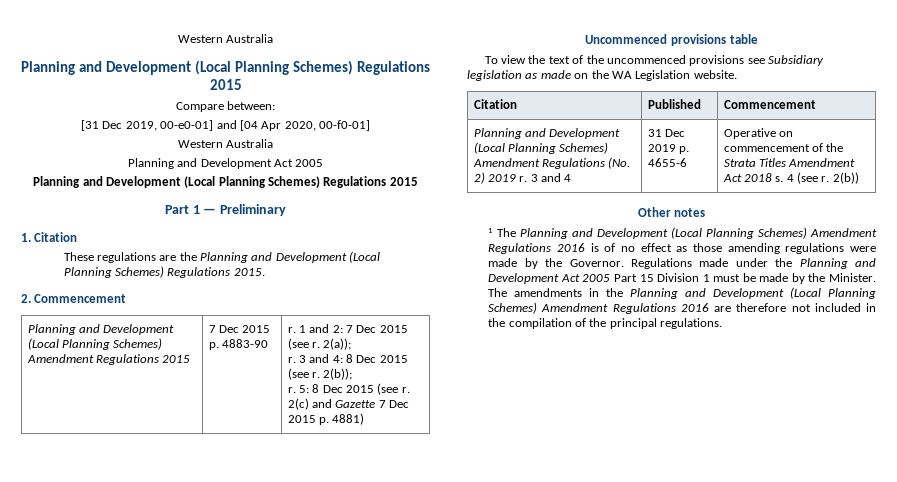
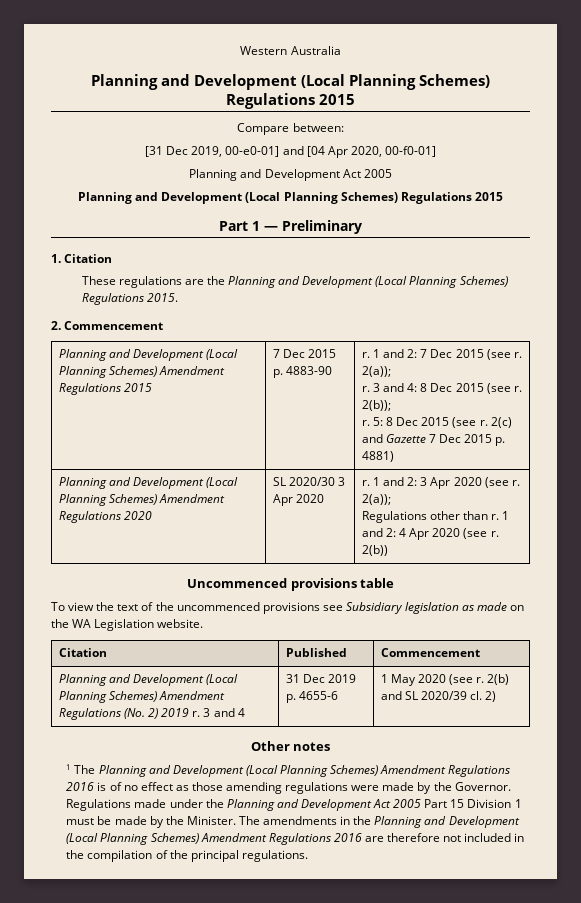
  [31 Dec 2019, 00-e0-01] and [04 Apr 2020, 00-f0-01]
- Western Australia
+ Planning and Development (Local Planning Schemes) Amendment Regulations 2020 | SL 2020/30 3 Apr 2020 | r. 1 and 2: 3 Apr 2020 (see r. 2(a));
+ Regulations other than r. 1 and 2: 4 Apr 2020 (see r. 2(b))
- Planning and Development (Local Planning Schemes) Amendment Regulations (No. 2) 2019 r. 3 and 4 | 31 Dec 2019 p. 4655-6 | Operative on commencement of the Strata Titles Amendment Act 2018 s. 4 (see r. 2(b))
+ Planning and Development (Local Planning Schemes) Amendment Regulations (No. 2) 2019 r. 3 and 4 | 31 Dec 2019 p. 4655-6 | 1 May 2020 (see r. 2(b) and SL 2020/39 cl. 2)

